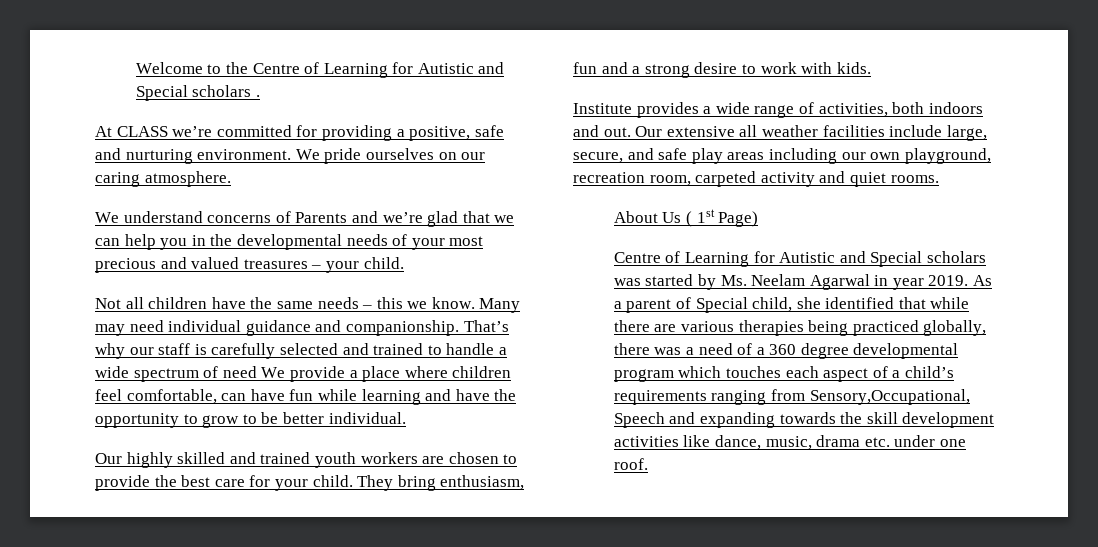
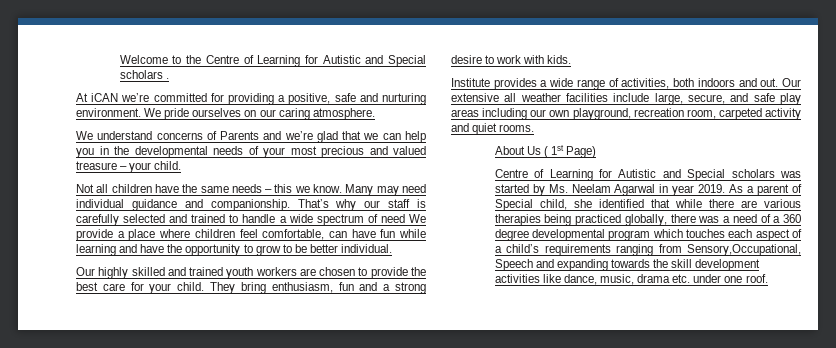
- At CLASS we’re committed for providing a positive, safe and nurturing environment.
+ At iCAN we’re committed for providing a positive, safe and nurturing environment.
- We understand concerns of Parents and we’re glad that we can help you in the developmental needs of your most precious and valued treasures – your child.
+ We understand concerns of Parents and we’re glad that we can help you in the developmental needs of your most precious and valued treasure – your child.

